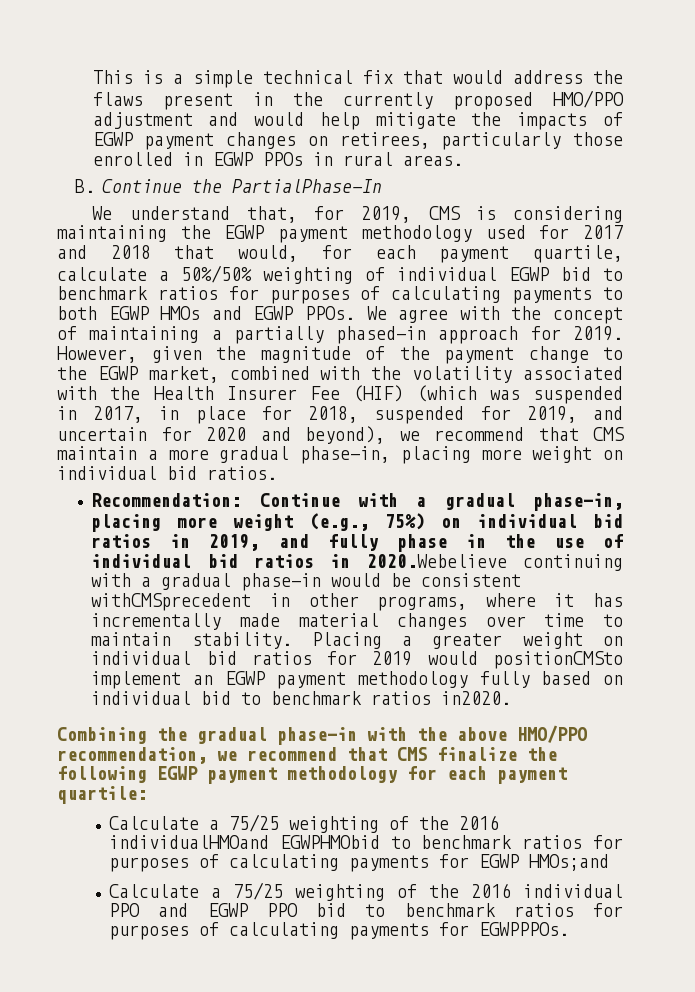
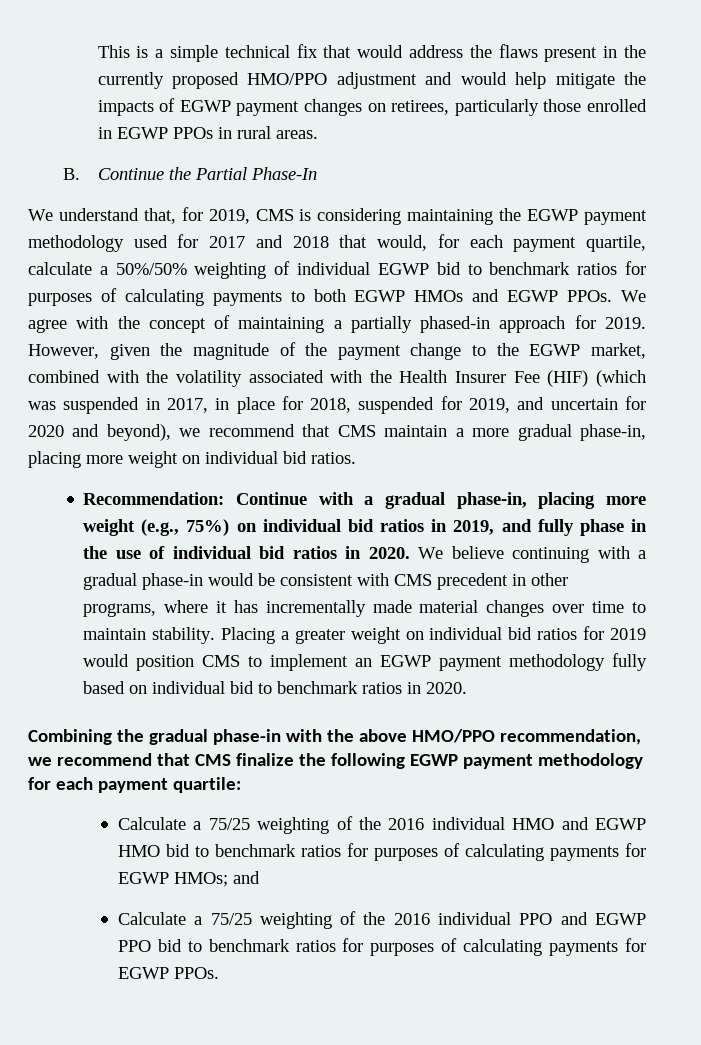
- B. Continue the PartialPhase-In
+ B. Continue the Partial Phase-In
- Recommendation: Continue with a gradual phase-in, placing more weight (e.g., 75%) on individual bid ratios in 2019, and fully phase in the use of individual bid ratios in 2020.Webelieve continuing with a gradual phase-in would be consistent withCMSprecedent in other programs, where it has incrementally made material changes over time to maintain stability.
+ Recommendation: Continue with a gradual phase-in, placing more weight (e.g., 75%) on individual bid ratios in 2019, and fully phase in the use of individual bid ratios in 2020. We believe continuing with a gradual phase-in would be consistent with CMS precedent in other programs, where it has incrementally made material changes over time to maintain stability.
- Placing a greater weight on individual bid ratios for 2019 would positionCMSto implement an EGWP payment methodology fully based on individual bid to benchmark ratios in2020.
+ Placing a greater weight on individual bid ratios for 2019 would position CMS to implement an EGWP payment methodology fully based on individual bid to benchmark ratios in 2020.
- Calculate a 75/25 weighting of the 2016 individualHMOand EGWPHMObid to benchmark ratios for purposes of calculating payments for EGWP HMOs;and
+ Calculate a 75/25 weighting of the 2016 individual HMO and EGWP HMO bid to benchmark ratios for purposes of calculating payments for EGWP HMOs; and
- Calculate a 75/25 weighting of the 2016 individual PPO and EGWP PPO bid to benchmark ratios for purposes of calculating payments for EGWPPPOs.
+ Calculate a 75/25 weighting of the 2016 individual PPO and EGWP PPO bid to benchmark ratios for purposes of calculating payments for EGWP PPOs.

